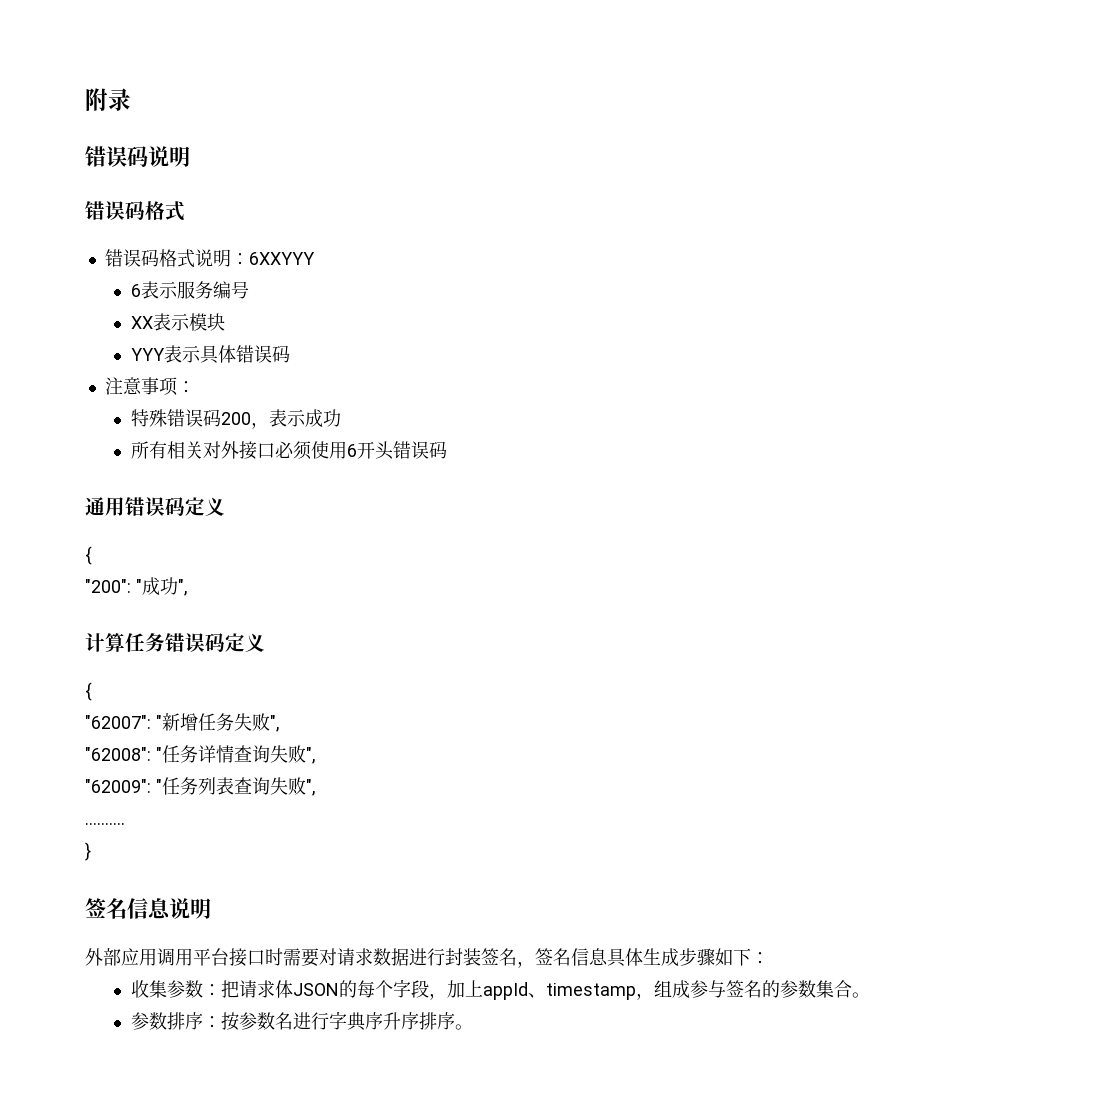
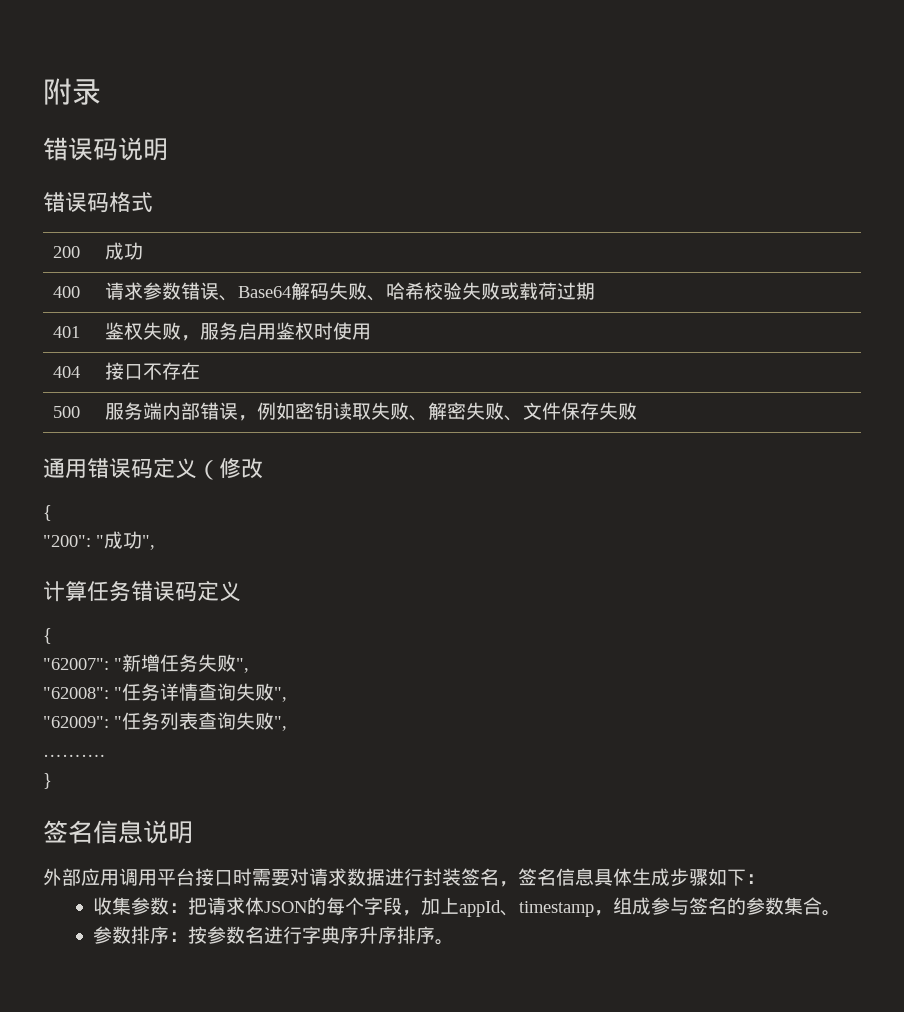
- 错误码格式说明：6XXYYY
- 6表示服务编号
- XX表示模块
- YYY表示具体错误码
- 注意事项：
- 特殊错误码200，表示成功
- 所有相关对外接口必须使用6开头错误码
+ 200 | 成功
+ 400 | 请求参数错误、Base64解码失败、哈希校验失败或载荷过期
+ 401 | 鉴权失败，服务启用鉴权时使用
+ 404 | 接口不存在
+ 500 | 服务端内部错误，例如密钥读取失败、解密失败、文件保存失败
- 通用错误码定义
+ 通用错误码定义（修改

